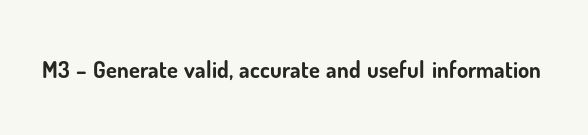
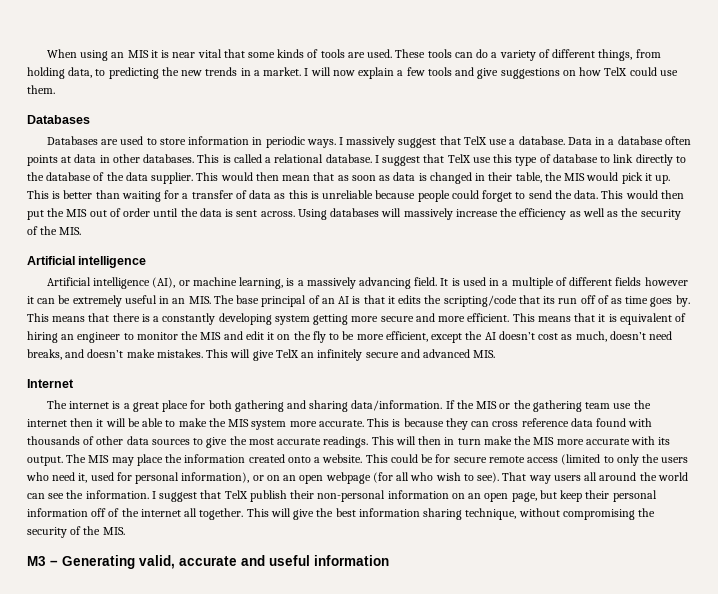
+ When using an MIS it is near vital that some kinds of tools are used. These tools can do a variety of different things, from holding data, to predicting the new trends in a market. I will now explain a few tools and give suggestions on how TelX could use them.
+ Databases
+ Databases are used to store information in periodic ways. I massively suggest that TelX use a database. Data in a database often points at data in other databases. This is called a relational database. I suggest that TelX use this type of database to link directly to the database of the data supplier. This would then mean that as soon as data is changed in their table, the MIS would pick it up. This is better than waiting for a transfer of data as this is unreliable because people could forget to send the data. This would then put the MIS out of order until the data is sent across. Using databases will massively increase the efficiency as well as the security of the MIS.
+ Artificial intelligence
+ Artificial intelligence (AI), or machine learning, is a massively advancing field. It is used in a multiple of different fields however it can be extremely useful in an MIS. The base principal of an AI is that it edits the scripting/code that its run off of as time goes by. This means that there is a constantly developing system getting more secure and more efficient. This means that it is equivalent of hiring an engineer to monitor the MIS and edit it on the fly to be more efficient, except the AI doesn’t cost as much, doesn’t need breaks, and doesn’t make mistakes. This will give TelX an infinitely secure and advanced MIS.
+ Internet
+ The internet is a great place for both gathering and sharing data/information. If the MIS or the gathering team use the internet then it will be able to make the MIS system more accurate. This is because they can cross reference data found with thousands of other data sources to give the most accurate readings. This will then in turn make the MIS more accurate with its output. The MIS may place the information created onto a website. This could be for secure remote access (limited to only the users who need it, used for personal information), or on an open webpage (for all who wish to see). That way users all around the world can see the information. I suggest that TelX publish their non-personal information on an open page, but keep their personal information off of the internet all together. This will give the best information sharing technique, without compromising the security of the MIS.
- M3 – Generate valid, accurate and useful information
+ M3 – Generating valid, accurate and useful information

